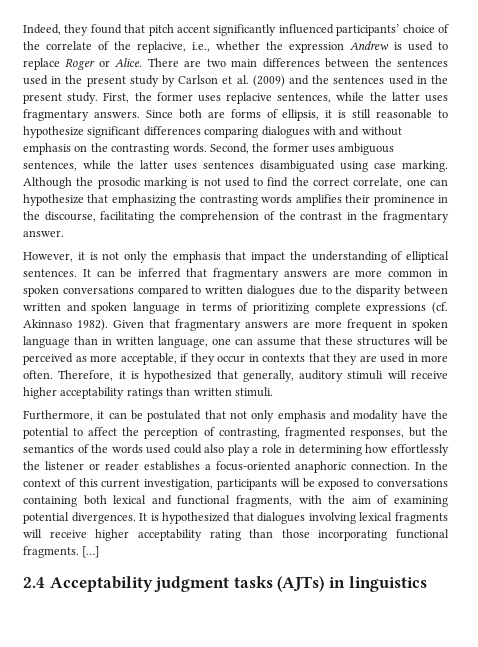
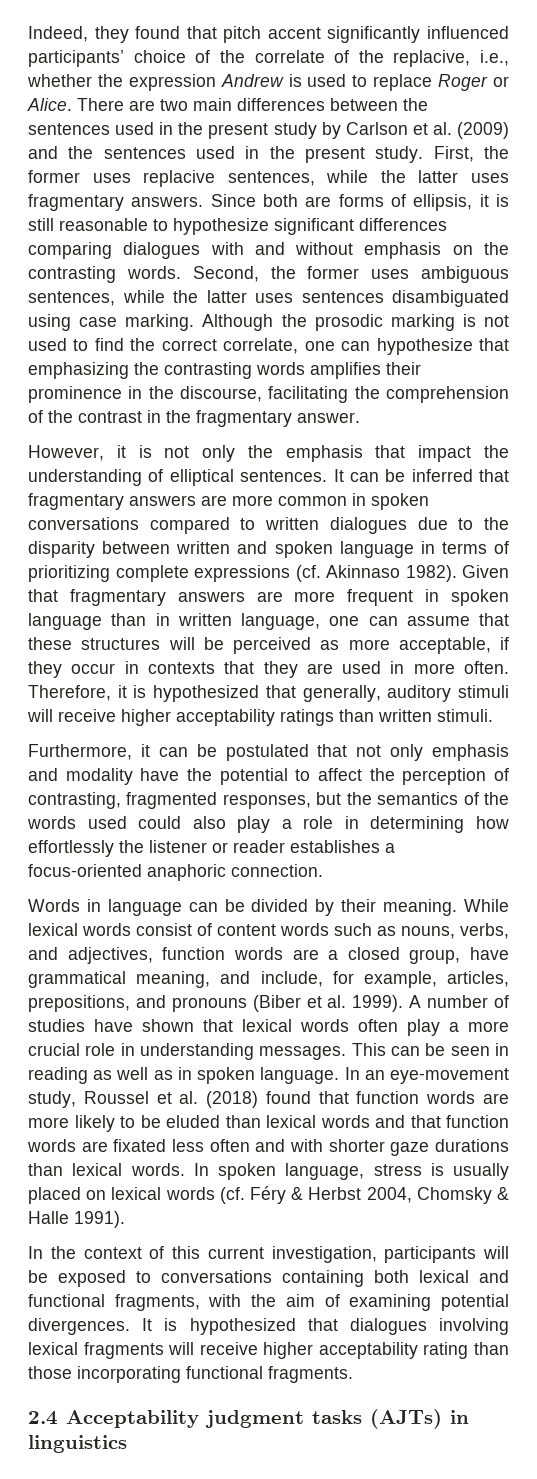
- Furthermore, it can be postulated that not only emphasis and modality have the potential to affect the perception of contrasting, fragmented responses, but the semantics of the words used could also play a role in determining how effortlessly the listener or reader establishes a focus-oriented anaphoric connection. In the context of this current investigation, participants will be exposed to conversations containing both lexical and functional fragments, with the aim of examining potential divergences.
+ Furthermore, it can be postulated that not only emphasis and modality have the potential to affect the perception of contrasting, fragmented responses, but the semantics of the words used could also play a role in determining how effortlessly the listener or reader establishes a focus-oriented anaphoric connection.
+ Words in language can be divided by their meaning. While lexical words consist of content words such as nouns, verbs, and adjectives, function words are a closed group, have grammatical meaning, and include, for example, articles, prepositions, and pronouns (Biber et al. 1999). A number of studies have shown that lexical words often play a more crucial role in understanding messages. This can be seen in reading as well as in spoken language. In an eye-movement study, Roussel et al. (2018) found that function words are more likely to be eluded than lexical words and that function words are fixated less often and with shorter gaze durations than lexical words. In spoken language, stress is usually placed on lexical words (cf. Féry & Herbst 2004, Chomsky & Halle 1991).
+ In the context of this current investigation, participants will be exposed to conversations containing both lexical and functional fragments, with the aim of examining potential divergences.
- […]

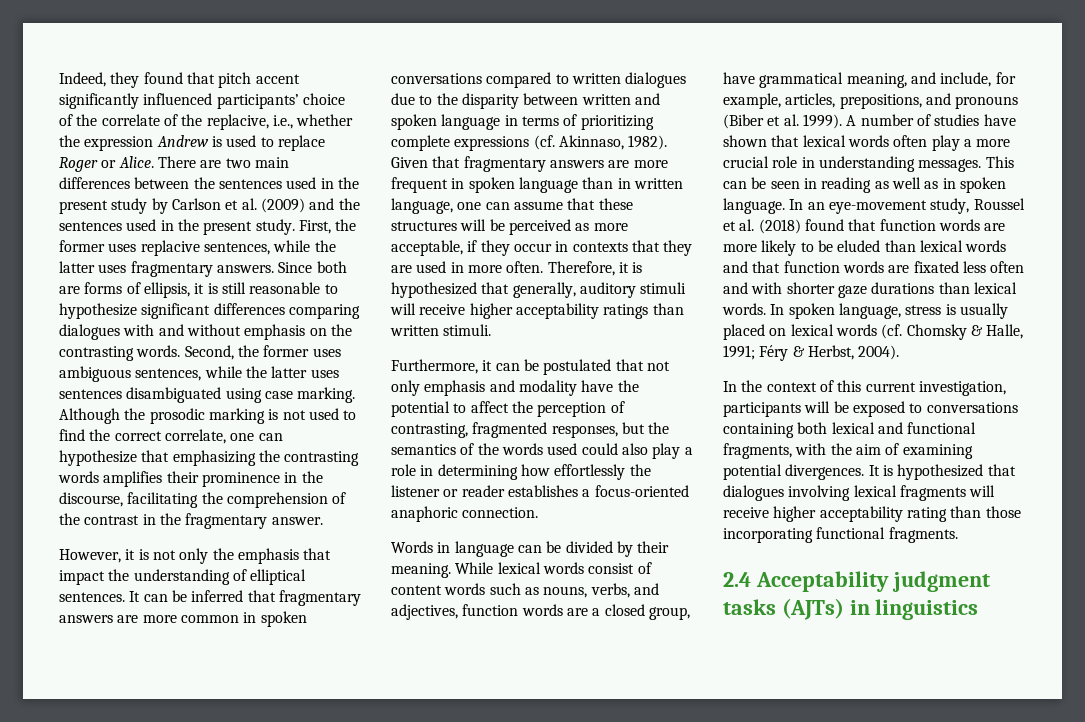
- It can be inferred that fragmentary answers are more common in spoken conversations compared to written dialogues due to the disparity between written and spoken language in terms of prioritizing complete expressions (cf. Akinnaso 1982).
+ It can be inferred that fragmentary answers are more common in spoken conversations compared to written dialogues due to the disparity between written and spoken language in terms of prioritizing complete expressions (cf. Akinnaso, 1982).
- In spoken language, stress is usually placed on lexical words (cf. Féry & Herbst 2004, Chomsky & Halle 1991).
+ In spoken language, stress is usually placed on lexical words (cf. Chomsky & Halle, 1991; Féry & Herbst, 2004).

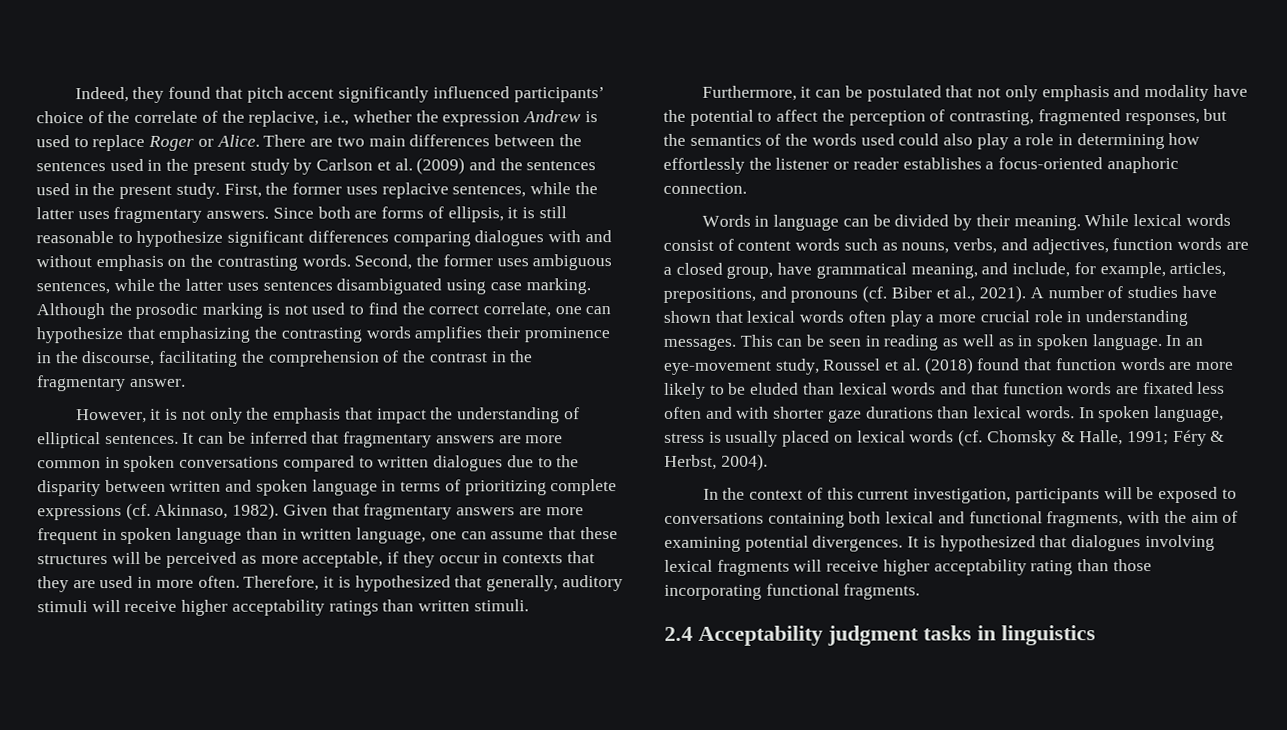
- While lexical words consist of content words such as nouns, verbs, and adjectives, function words are a closed group, have grammatical meaning, and include, for example, articles, prepositions, and pronouns (Biber et al. 1999).
+ While lexical words consist of content words such as nouns, verbs, and adjectives, function words are a closed group, have grammatical meaning, and include, for example, articles, prepositions, and pronouns (cf. Biber et al., 2021).
- 2.4 Acceptability judgment tasks (AJTs) in linguistics
+ 2.4 Acceptability judgment tasks in linguistics

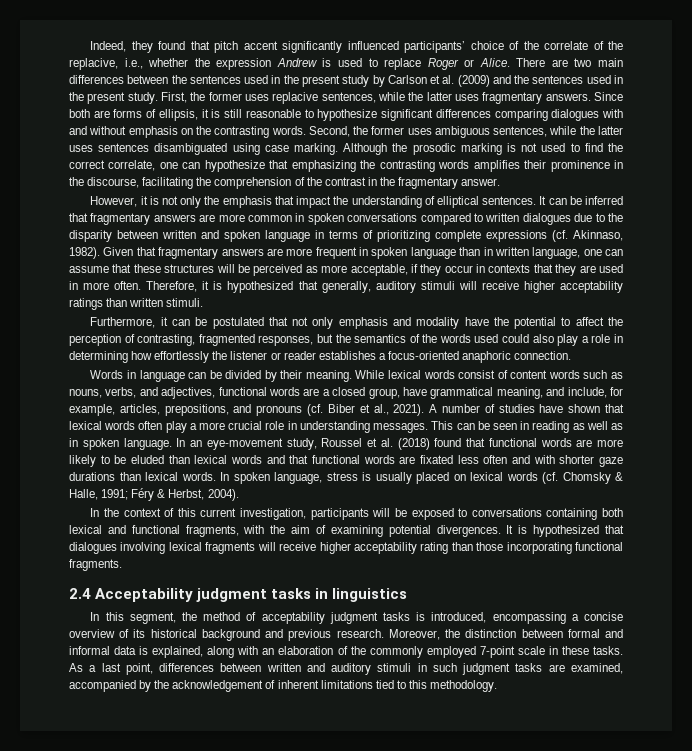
- While lexical words consist of content words such as nouns, verbs, and adjectives, function words are a closed group, have grammatical meaning, and include, for example, articles, prepositions, and pronouns (cf. Biber et al., 2021).
+ While lexical words consist of content words such as nouns, verbs, and adjectives, functional words are a closed group, have grammatical meaning, and include, for example, articles, prepositions, and pronouns (cf. Biber et al., 2021).
- In an eye-movement study, Roussel et al. (2018) found that function words are more likely to be eluded than lexical words and that function words are fixated less often and with shorter gaze durations than lexical words.
+ In an eye-movement study, Roussel et al. (2018) found that functional words are more likely to be eluded than lexical words and that functional words are fixated less often and with shorter gaze durations than lexical words.
+ In this segment, the method of acceptability judgment tasks is introduced, encompassing a concise overview of its historical background and previous research. Moreover, the distinction between formal and informal data is explained, along with an elaboration of the commonly employed 7-point scale in these tasks. As a last point, differences between written and auditory stimuli in such judgment tasks are examined, accompanied by the acknowledgement of inherent limitations tied to this methodology.

